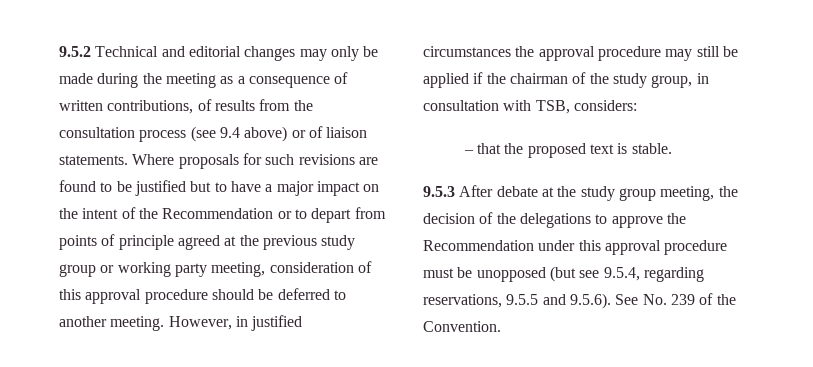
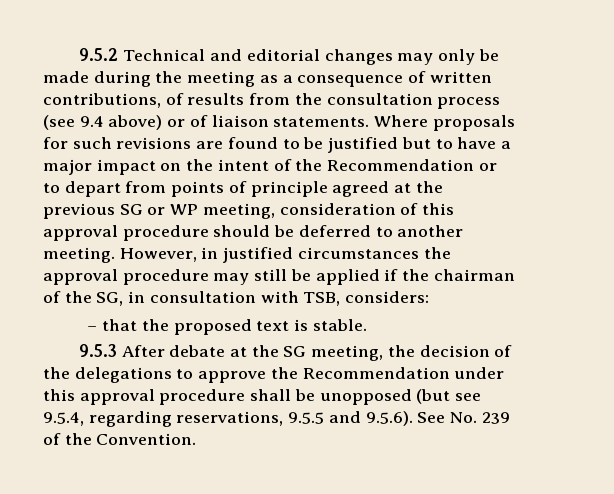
- Where proposals for such revisions are found to be justified but to have a major impact on the intent of the Recommendation or to depart from points of principle agreed at the previous study group or working party meeting, consideration of this approval procedure should be deferred to another meeting.
+ Where proposals for such revisions are found to be justified but to have a major impact on the intent of the Recommendation or to depart from points of principle agreed at the previous SG or WP meeting, consideration of this approval procedure should be deferred to another meeting.
- However, in justified circumstances the approval procedure may still be applied if the chairman of the study group, in consultation with TSB, considers:
+ However, in justified circumstances the approval procedure may still be applied if the chairman of the SG, in consultation with TSB, considers:
- 9.5.3 After debate at the study group meeting, the decision of the delegations to approve the Recommendation under this approval procedure must be unopposed (but see 9.5.4, regarding reservations, 9.5.5 and 9.5.6). See No. 239 of the Convention.
+ 9.5.3 After debate at the SG meeting, the decision of the delegations to approve the Recommendation under this approval procedure shall be unopposed (but see 9.5.4, regarding reservations, 9.5.5 and 9.5.6). See No. 239 of the Convention.

